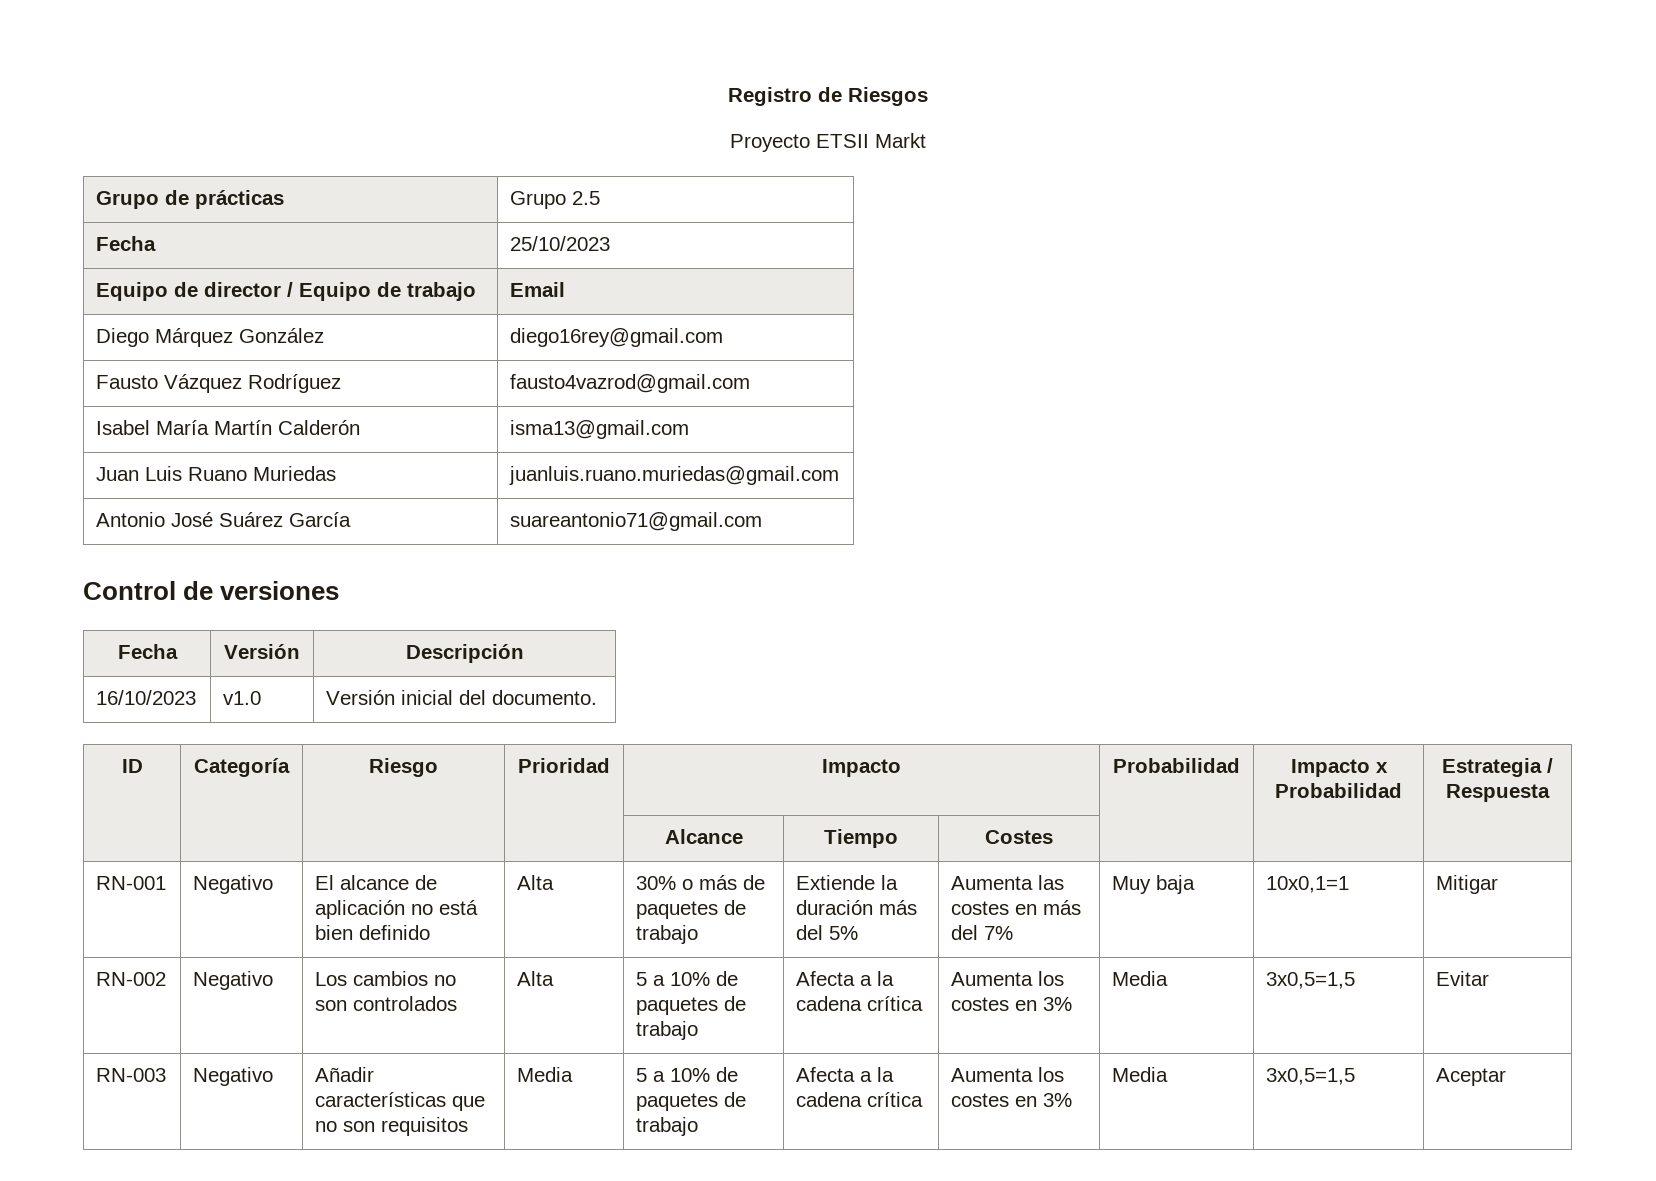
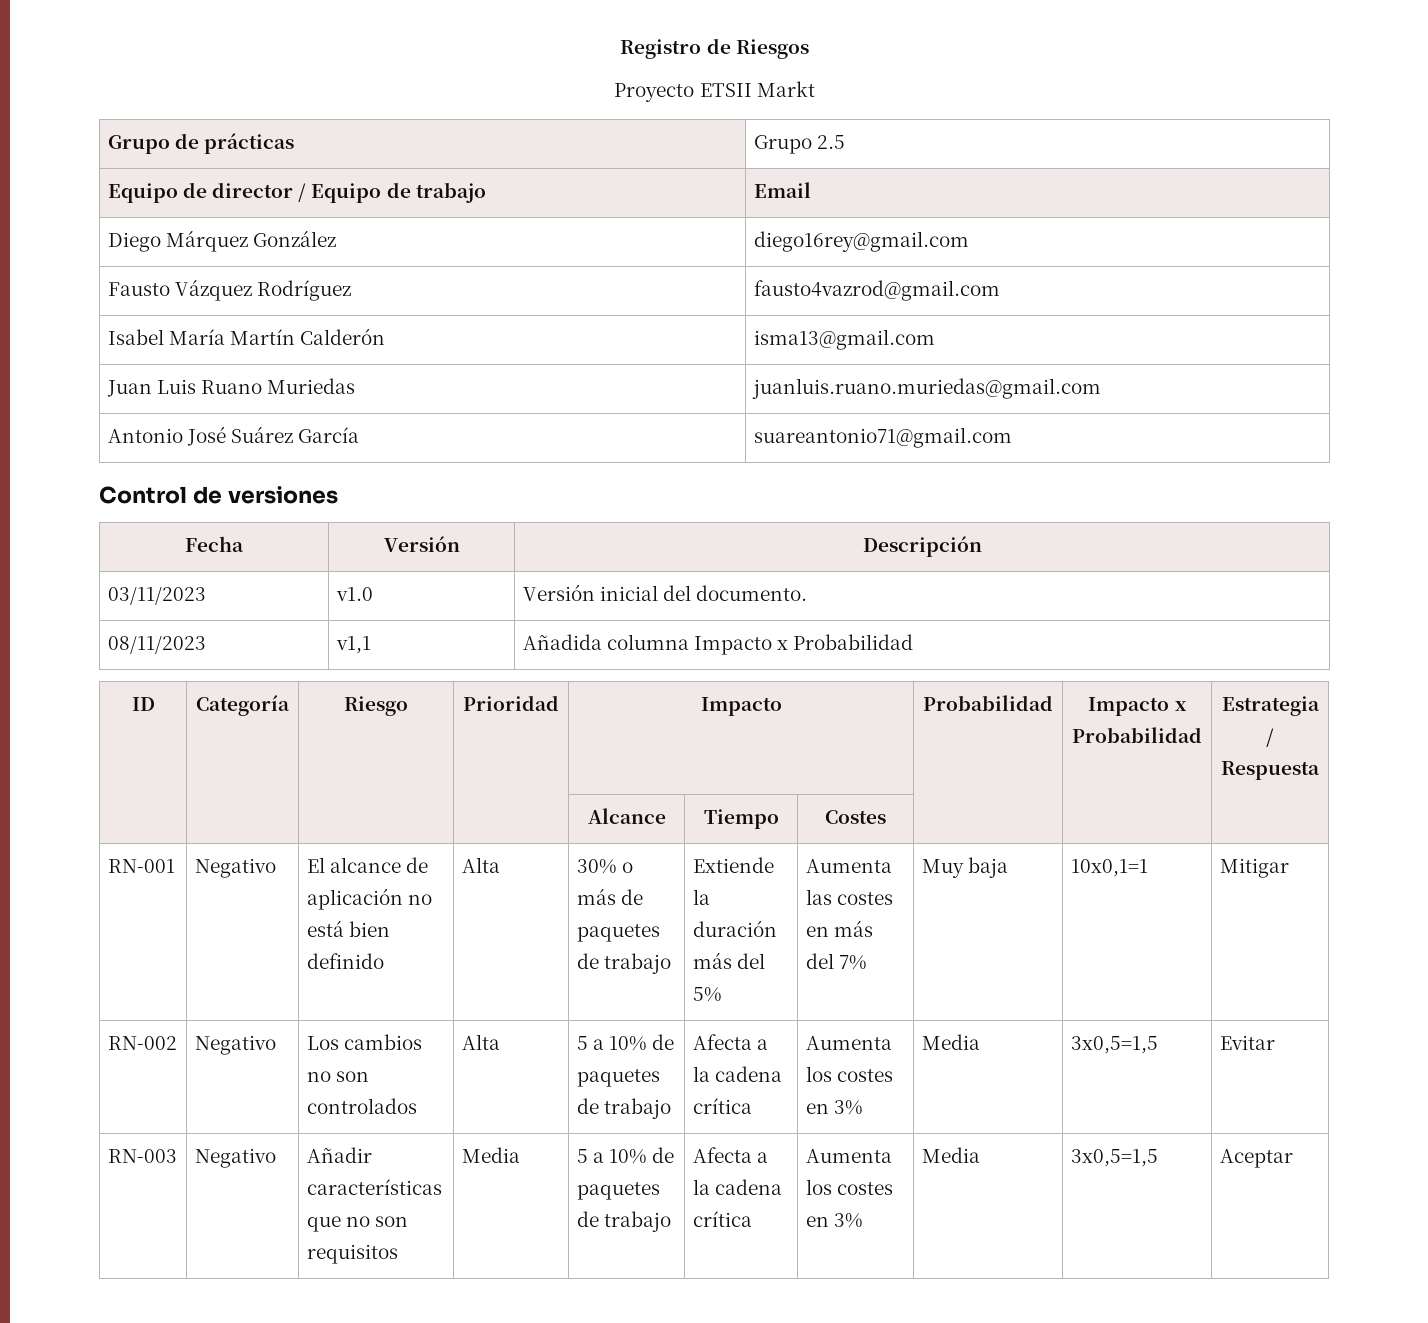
- Fecha | 25/10/2023
- 16/10/2023 | v1.0 | Versión inicial del documento.
+ 03/11/2023 | v1.0 | Versión inicial del documento.
+ 08/11/2023 | v1,1 | Añadida columna Impacto x Probabilidad

